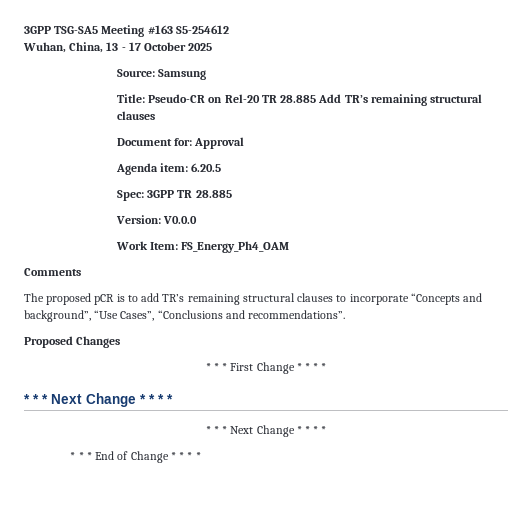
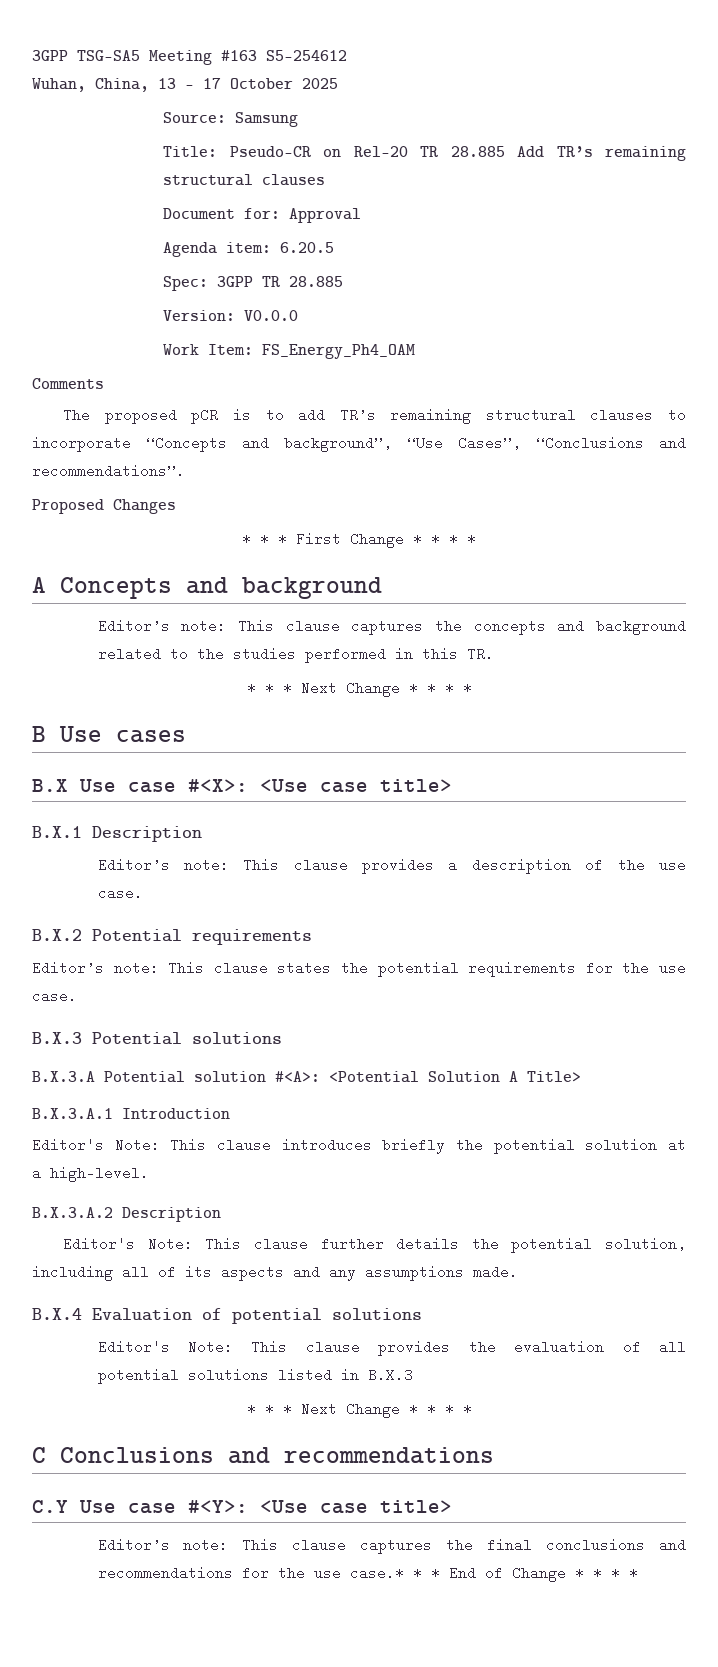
  * * * First Change * * * *
+ A Concepts and background
+ Editor’s note: This clause captures the concepts and background related to the studies performed in this TR.
  * * * Next Change * * * *
+ B Use cases
+ B.X Use case #<X>: <Use case title>
+ B.X.1 Description
+ Editor’s note: This clause provides a description of the use case.
+ B.X.2 Potential requirements
+ Editor’s note: This clause states the potential requirements for the use case.
+ B.X.3 Potential solutions
+ B.X.3.A Potential solution #<A>: <Potential Solution A Title>
+ B.X.3.A.1 Introduction
+ Editor's Note: This clause introduces briefly the potential solution at a high-level.
+ B.X.3.A.2 Description
+ Editor's Note: This clause further details the potential solution, including all of its aspects and any assumptions made.
+ B.X.4 Evaluation of potential solutions
+ Editor's Note: This clause provides the evaluation of all potential solutions listed in B.X.3
  * * * Next Change * * * *
- * * * End of Change * * * *
+ C Conclusions and recommendations
+ C.Y Use case #<Y>: <Use case title>
+ Editor’s note: This clause captures the final conclusions and recommendations for the use case.* * * End of Change * * * *

